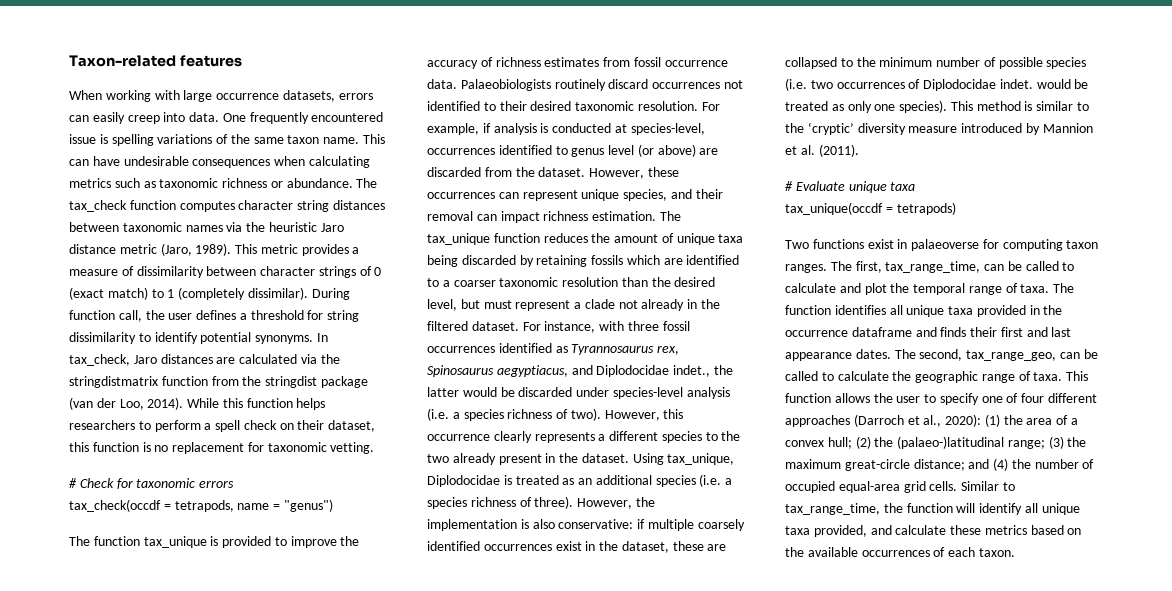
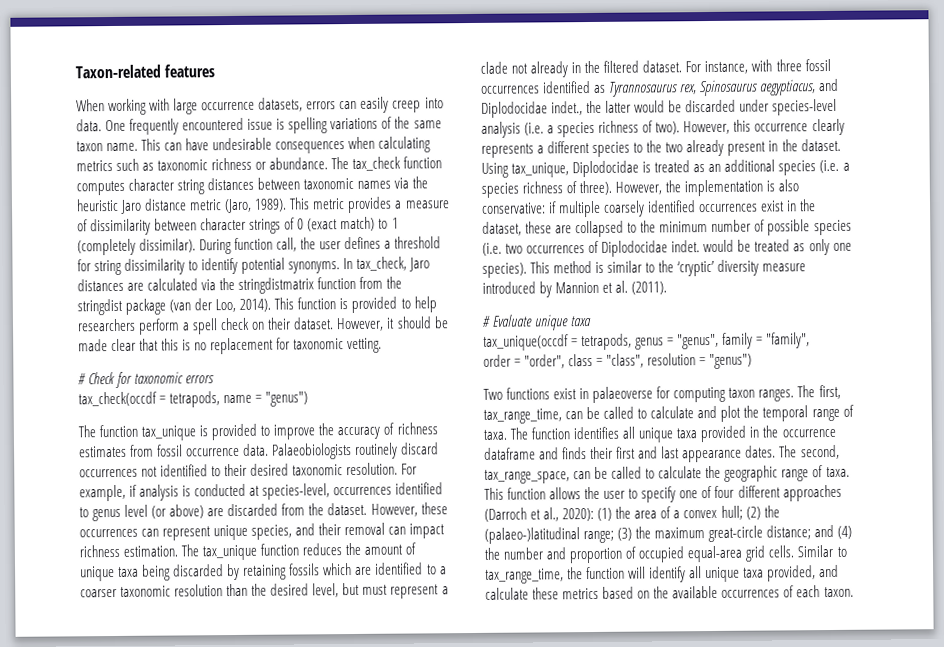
- While this function helps researchers to perform a spell check on their dataset, this function is no replacement for taxonomic vetting.
+ This function is provided to help researchers perform a spell check on their dataset. However, it should be made clear that this is no replacement for taxonomic vetting.
- tax_unique(occdf = tetrapods)
+ tax_unique(occdf = tetrapods, genus = "genus", family = "family",
+ order = "order", class = "class", resolution = "genus")
- The second, tax_range_geo, can be called to calculate the geographic range of taxa.
+ The second, tax_range_space, can be called to calculate the geographic range of taxa.
- This function allows the user to specify one of four different approaches (Darroch et al., 2020): (1) the area of a convex hull; (2) the (palaeo-)latitudinal range; (3) the maximum great-circle distance; and (4) the number of occupied equal-area grid cells.
+ This function allows the user to specify one of four different approaches (Darroch et al., 2020): (1) the area of a convex hull; (2) the (palaeo-)latitudinal range; (3) the maximum great-circle distance; and (4) the number and proportion of occupied equal-area grid cells.

